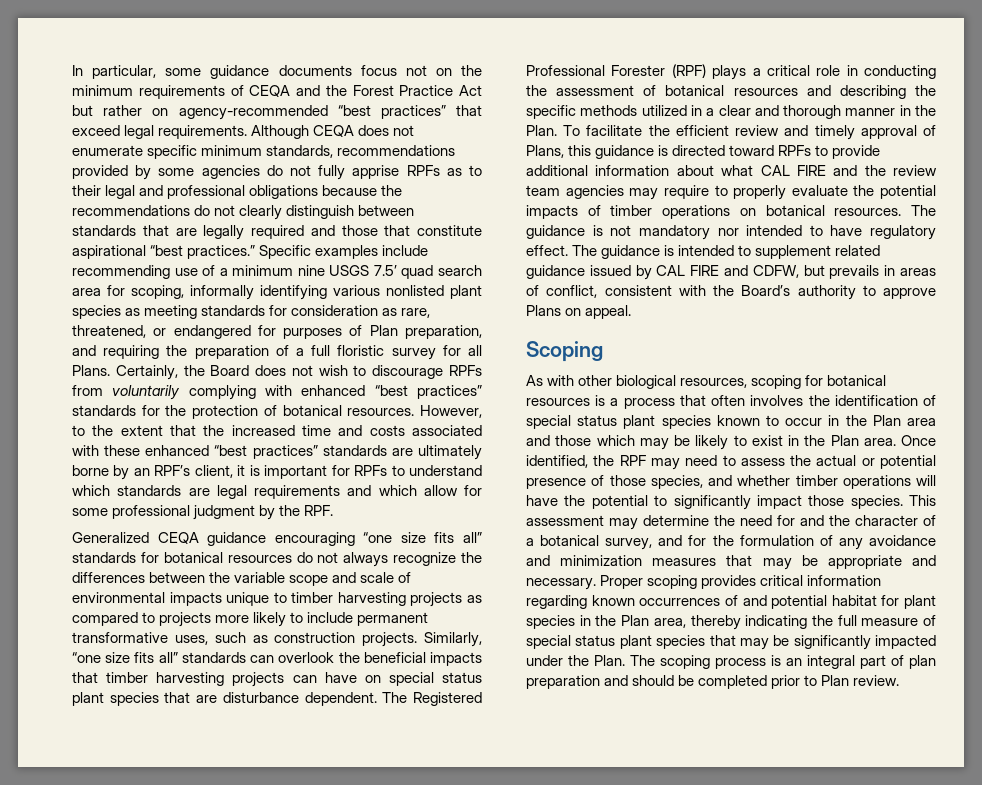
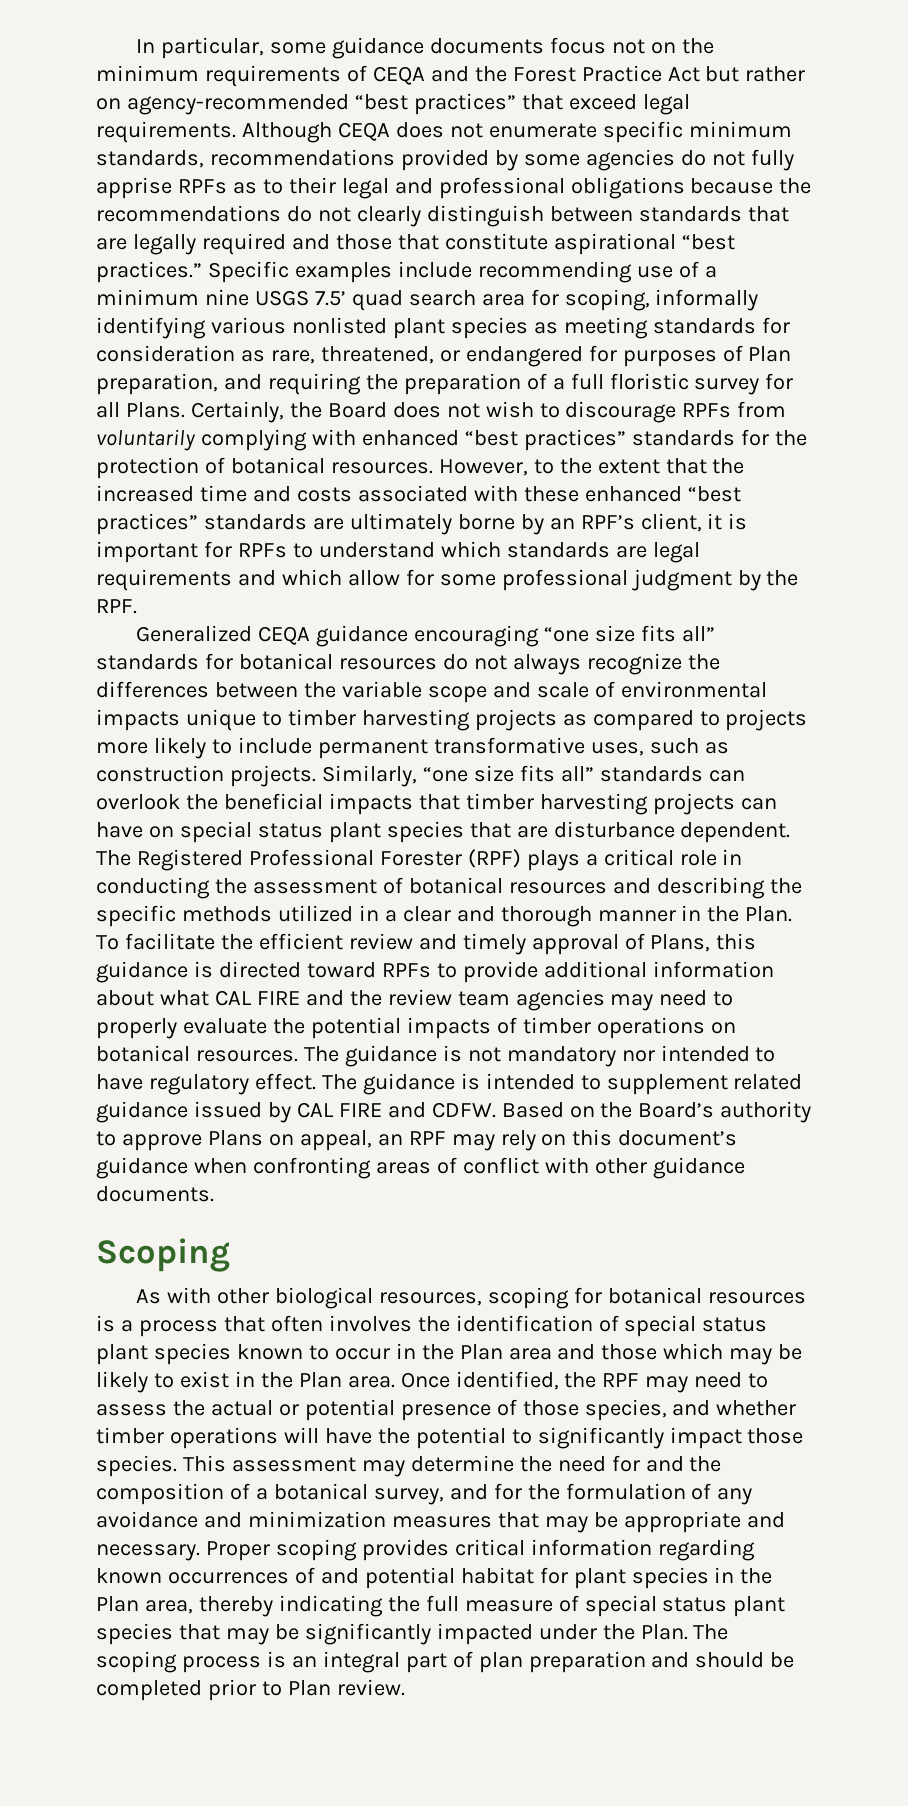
- To facilitate the efficient review and timely approval of Plans, this guidance is directed toward RPFs to provide additional information about what CAL FIRE and the review team agencies may require to properly evaluate the potential impacts of timber operations on botanical resources.
+ To facilitate the efficient review and timely approval of Plans, this guidance is directed toward RPFs to provide additional information about what CAL FIRE and the review team agencies may need to properly evaluate the potential impacts of timber operations on botanical resources.
- The guidance is intended to supplement related guidance issued by CAL FIRE and CDFW, but prevails in areas of conflict, consistent with the Board’s authority to approve Plans on appeal.
+ The guidance is intended to supplement related guidance issued by CAL FIRE and CDFW. Based on the Board’s authority to approve Plans on appeal, an RPF may rely on this document’s guidance when confronting areas of conflict with other guidance documents.
- This assessment may determine the need for and the character of a botanical survey, and for the formulation of any avoidance and minimization measures that may be appropriate and necessary.
+ This assessment may determine the need for and the composition of a botanical survey, and for the formulation of any avoidance and minimization measures that may be appropriate and necessary.

